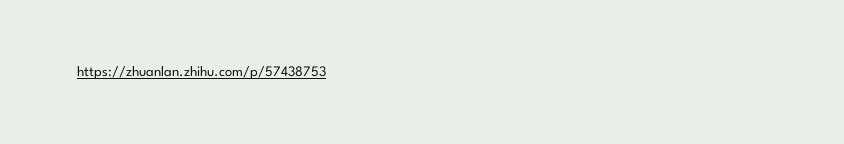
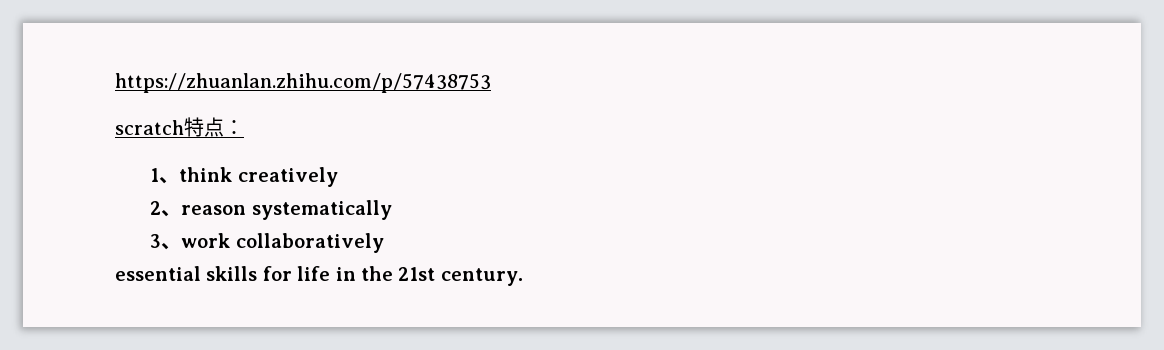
+ scratch特点：
+ 1、think creatively
+ 2、reason systematically
+ 3、work collaboratively
+ essential skills for life in the 21st century.

